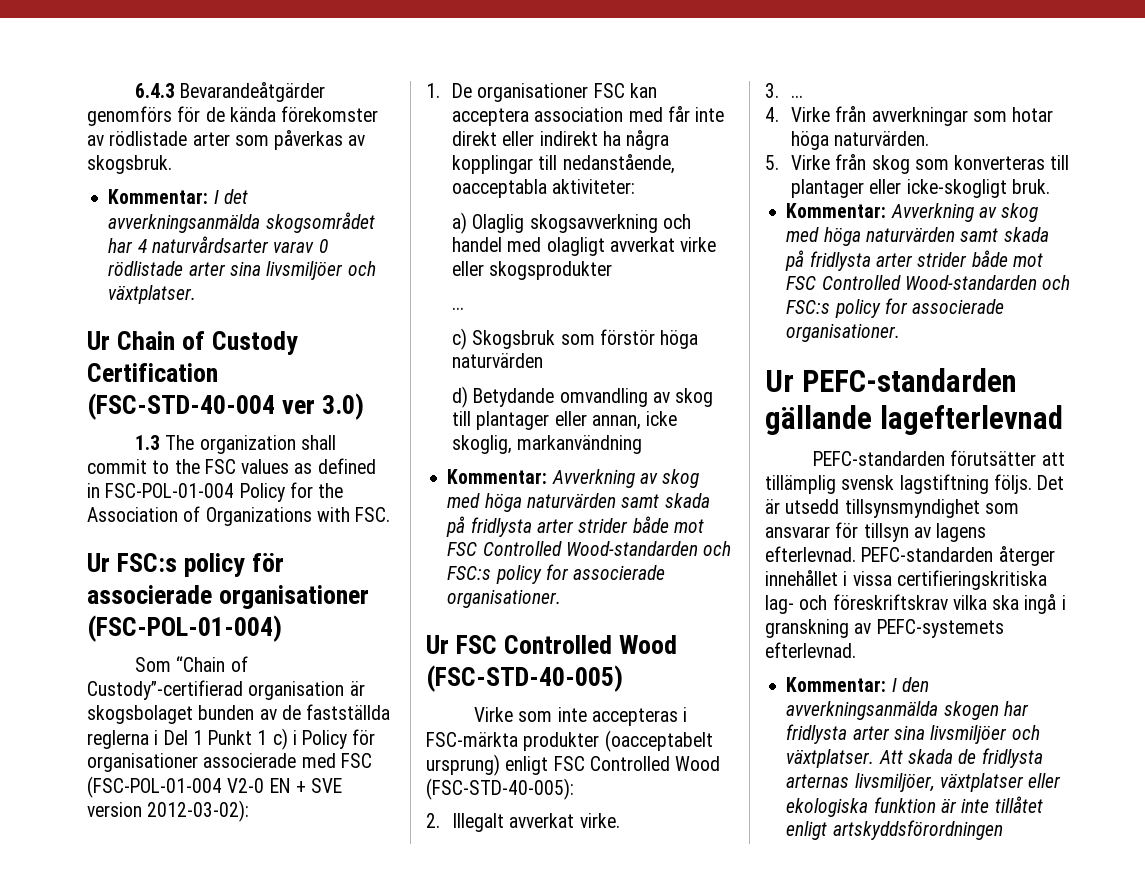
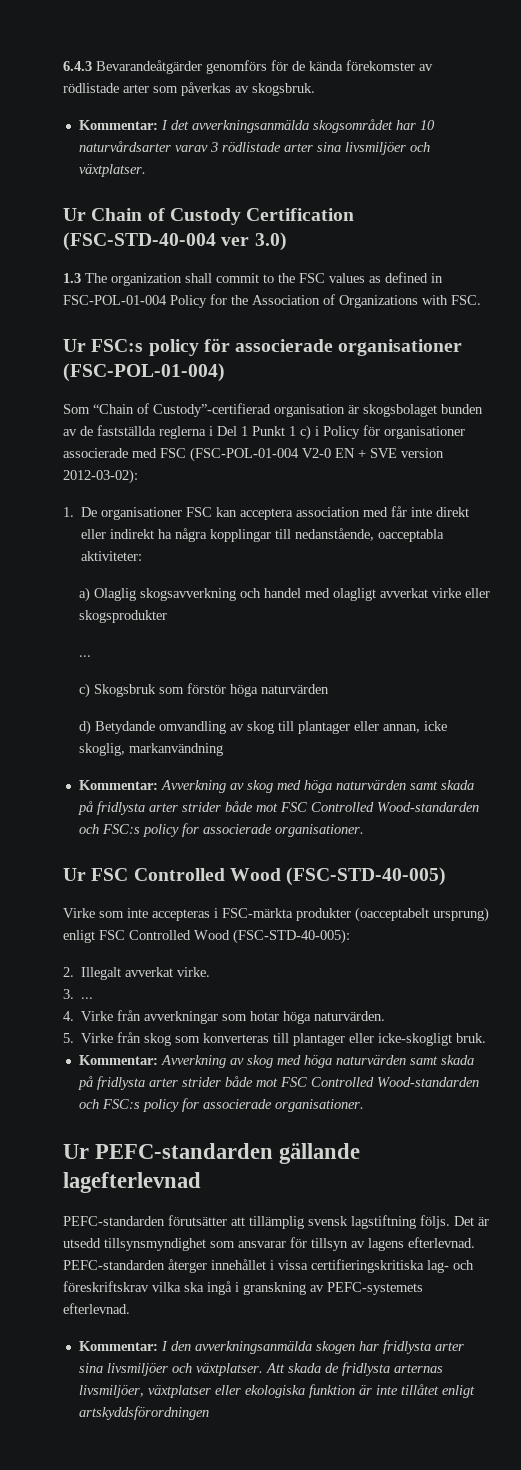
- Kommentar: I det avverkningsanmälda skogsområdet har 4 naturvårdsarter varav 0 rödlistade arter sina livsmiljöer och växtplatser.
+ Kommentar: I det avverkningsanmälda skogsområdet har 10 naturvårdsarter varav 3 rödlistade arter sina livsmiljöer och växtplatser.

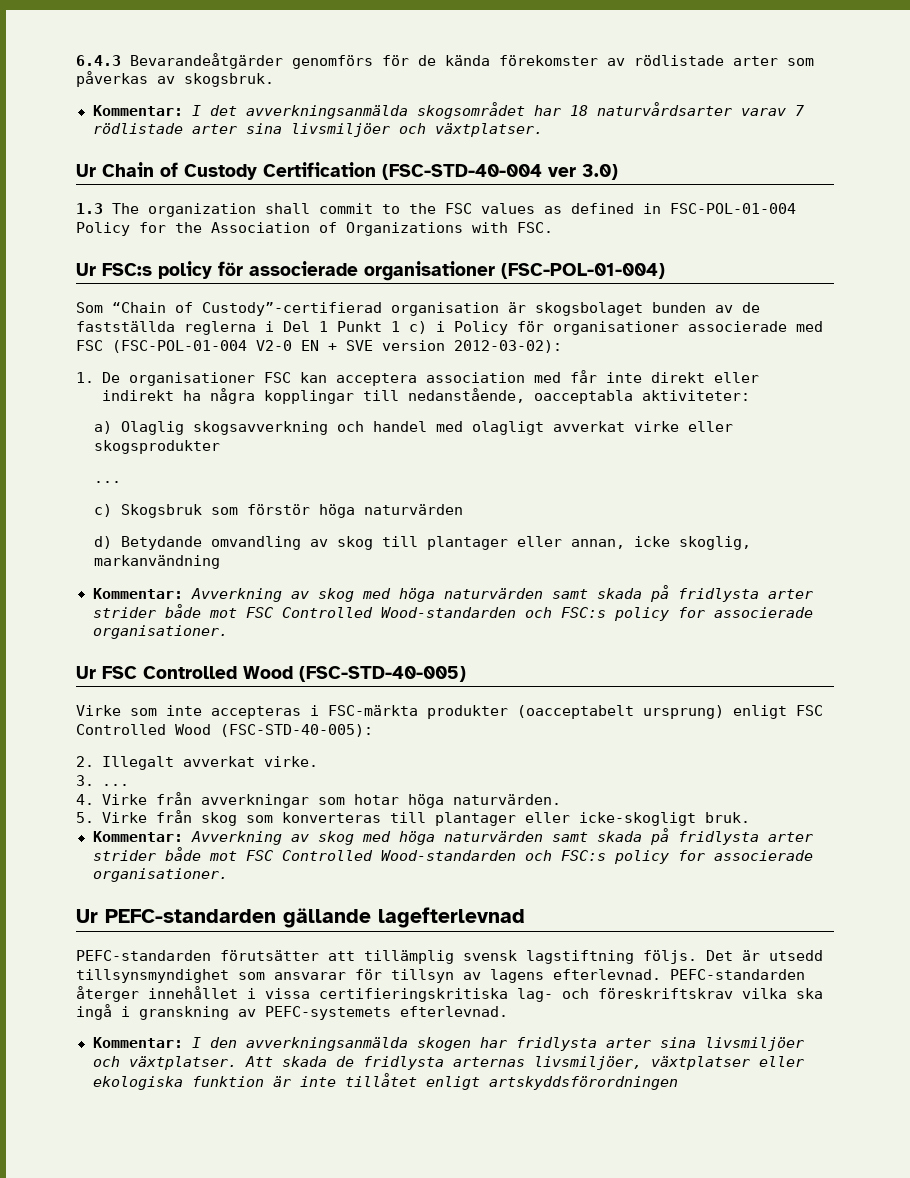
- Kommentar: I det avverkningsanmälda skogsområdet har 10 naturvårdsarter varav 3 rödlistade arter sina livsmiljöer och växtplatser.
+ Kommentar: I det avverkningsanmälda skogsområdet har 18 naturvårdsarter varav 7 rödlistade arter sina livsmiljöer och växtplatser.

